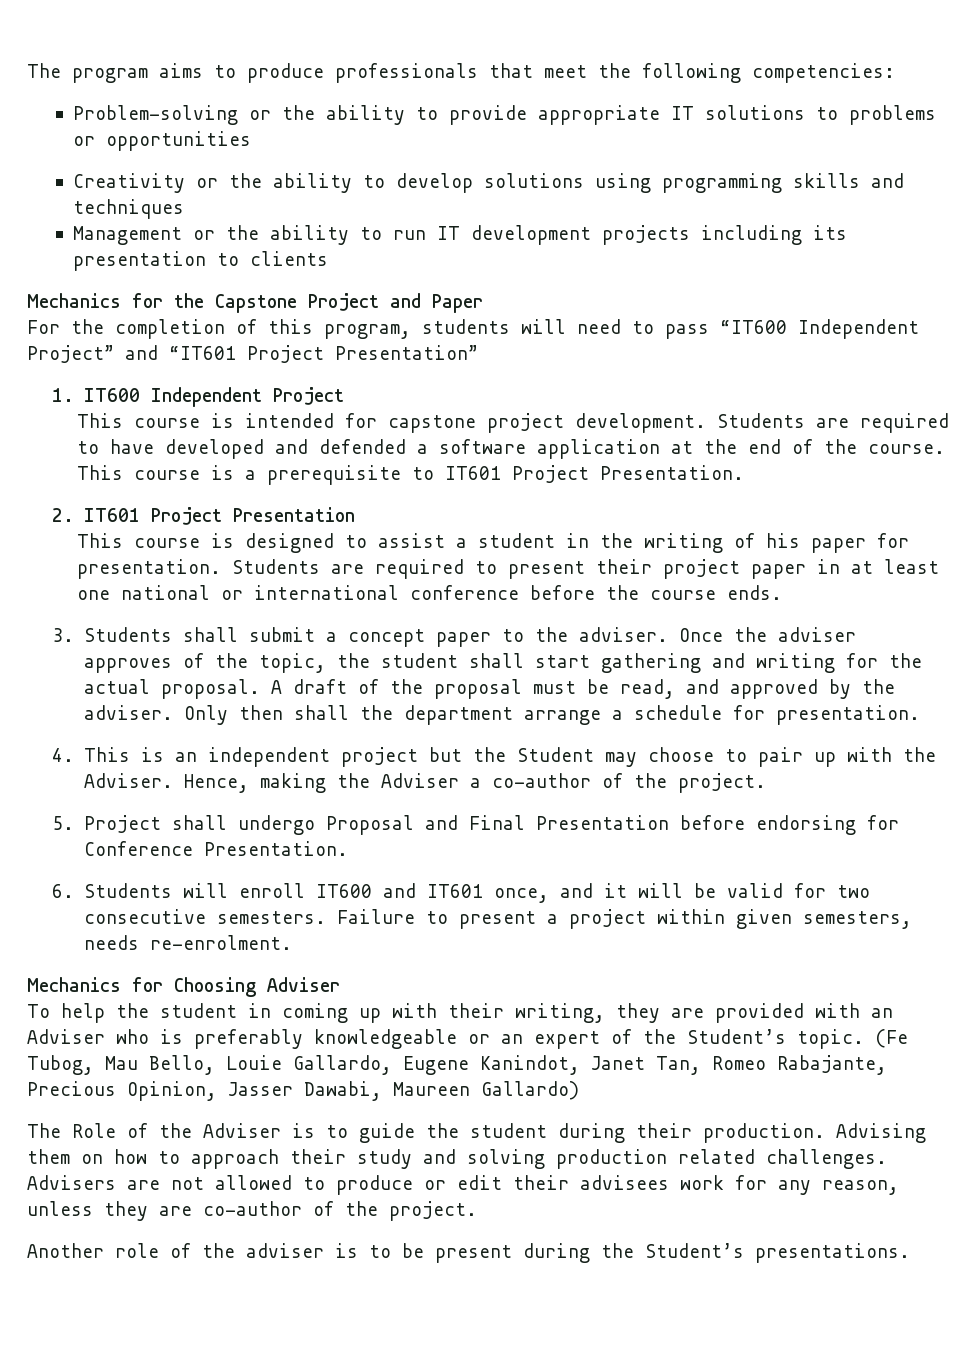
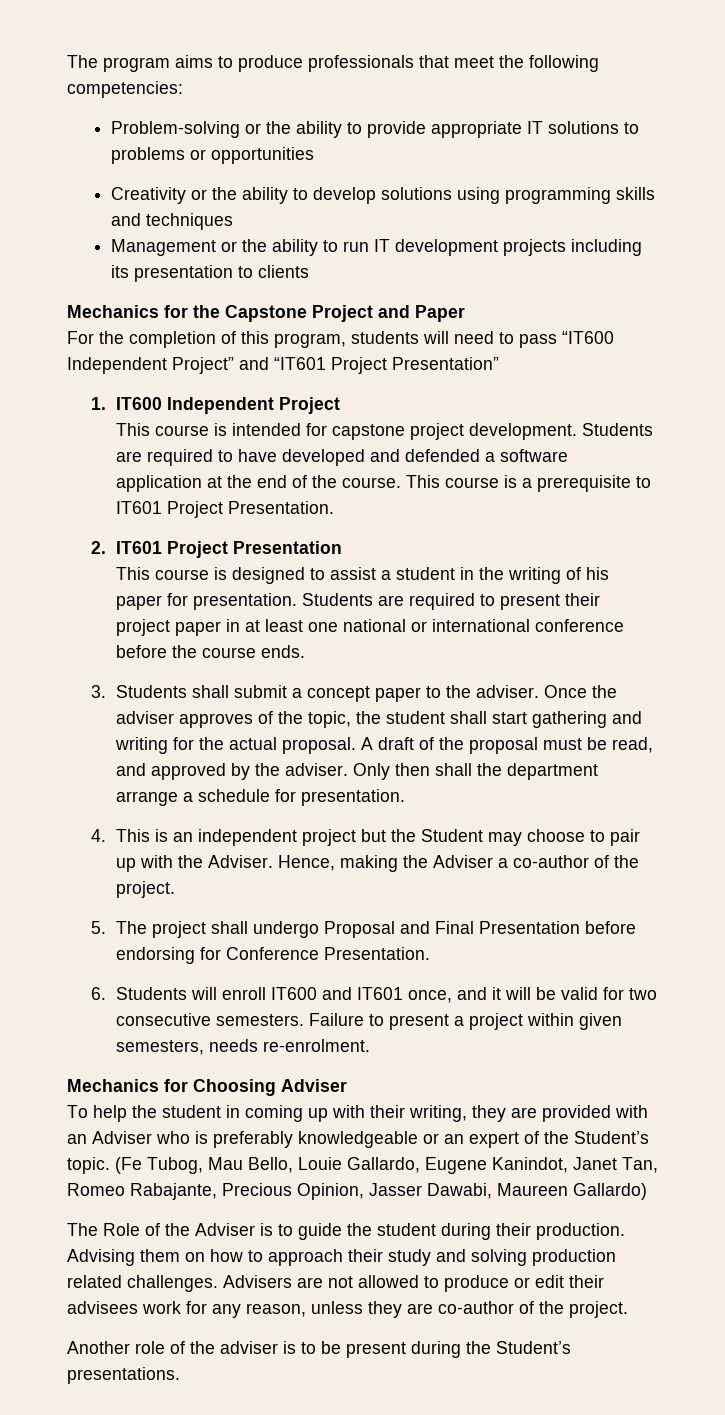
- 5. Project shall undergo Proposal and Final Presentation before endorsing for Conference Presentation.
+ 5. The project shall undergo Proposal and Final Presentation before endorsing for Conference Presentation.

